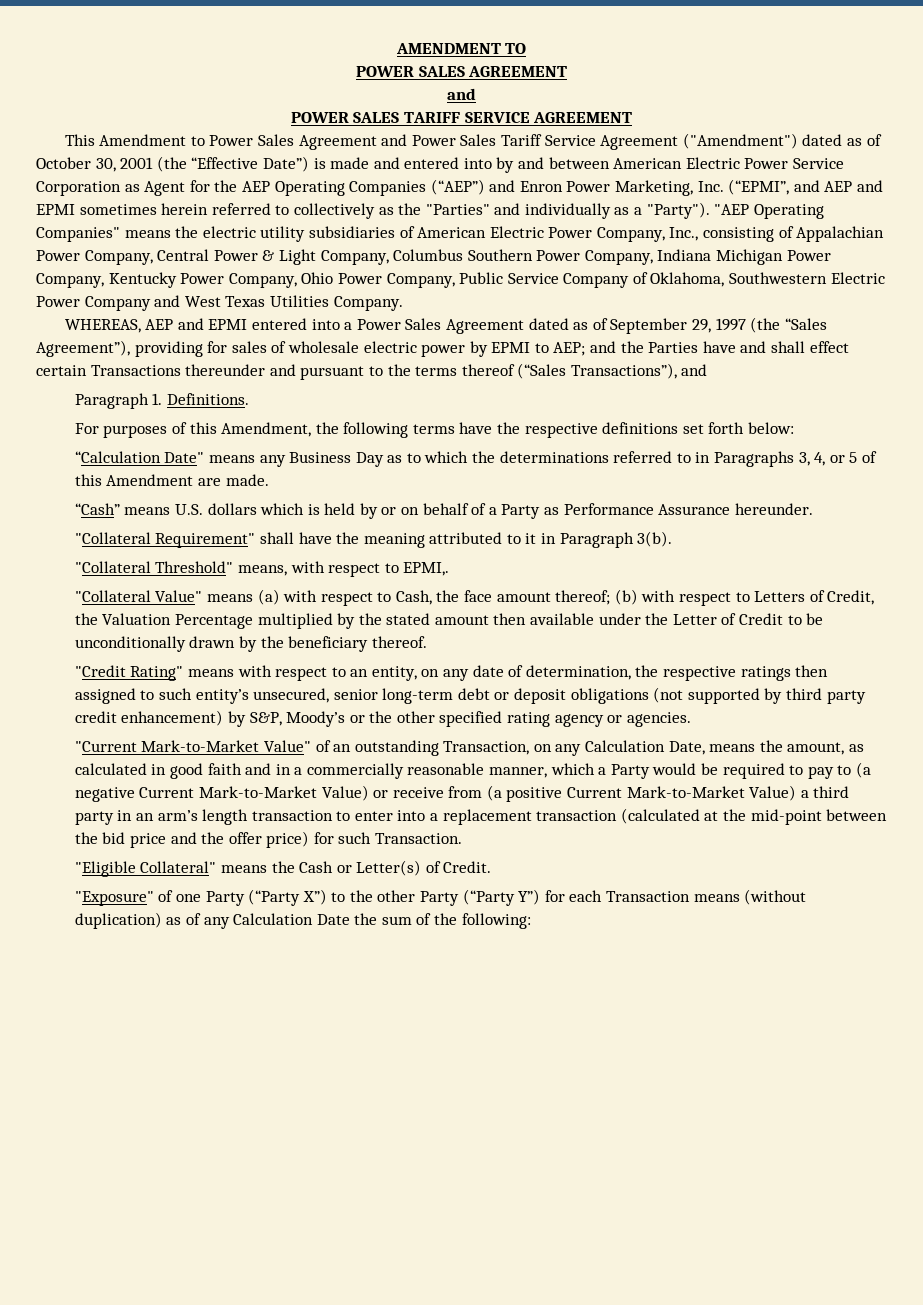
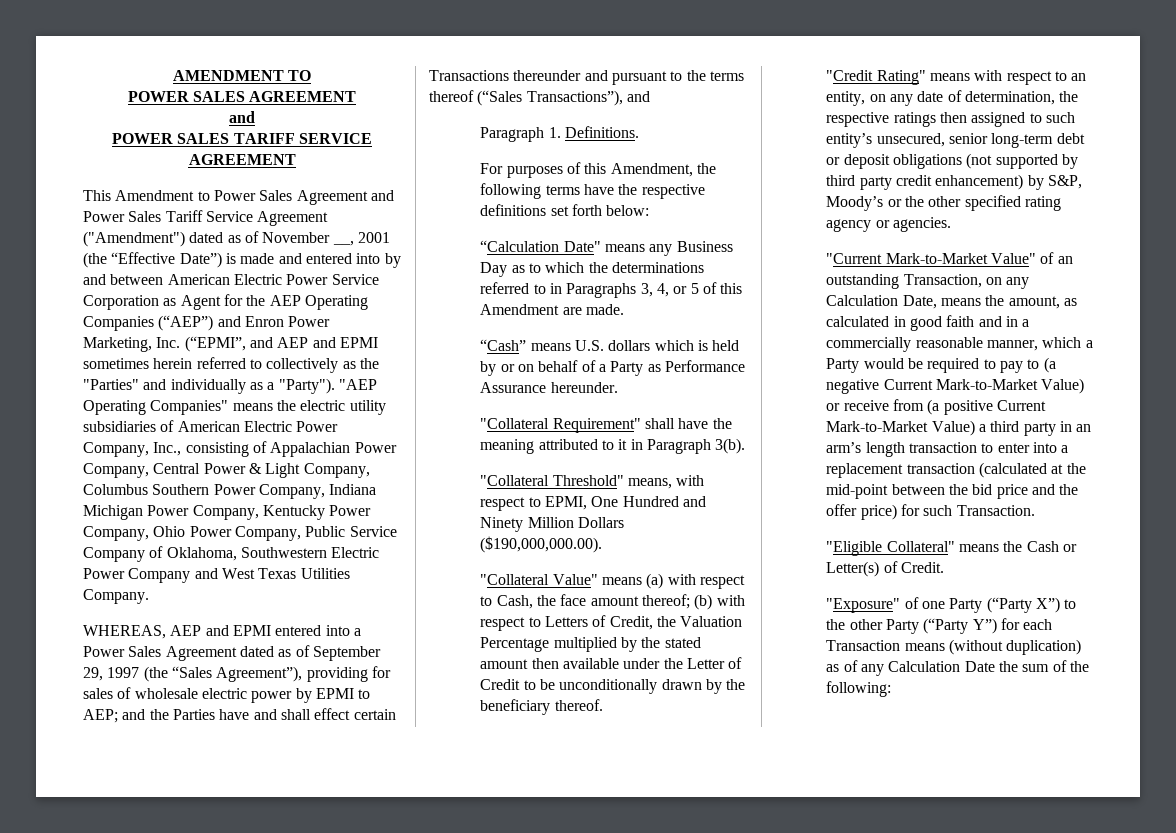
- This Amendment to Power Sales Agreement and Power Sales Tariff Service Agreement ("Amendment") dated as of October 30, 2001 (the “Effective Date”) is made and entered into by and between American Electric Power Service Corporation as Agent for the AEP Operating Companies (“AEP”) and Enron Power Marketing, Inc. (“EPMI”, and AEP and EPMI sometimes herein referred to collectively as the "Parties" and individually as a "Party").
+ This Amendment to Power Sales Agreement and Power Sales Tariff Service Agreement ("Amendment") dated as of November __, 2001 (the “Effective Date”) is made and entered into by and between American Electric Power Service Corporation as Agent for the AEP Operating Companies (“AEP”) and Enron Power Marketing, Inc. (“EPMI”, and AEP and EPMI sometimes herein referred to collectively as the "Parties" and individually as a "Party").
- "Collateral Threshold" means, with respect to EPMI,.
+ "Collateral Threshold" means, with respect to EPMI, One Hundred and Ninety Million Dollars ($190,000,000.00).

